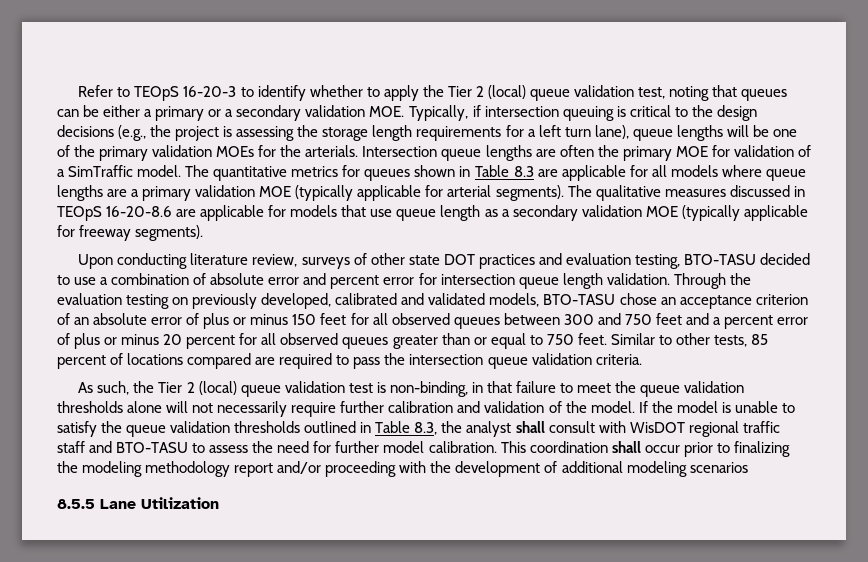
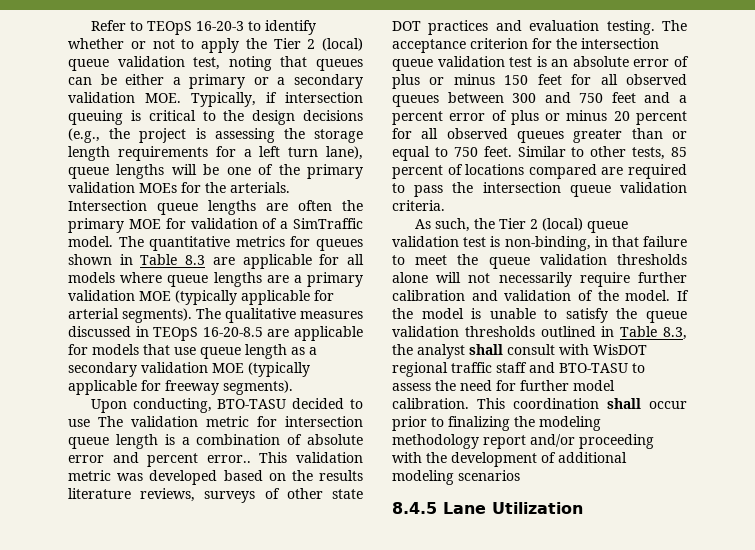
- Refer to TEOpS 16-20-3 to identify whether to apply the Tier 2 (local) queue validation test, noting that queues can be either a primary or a secondary validation MOE. Typically, if intersection queuing is critical to the design decisions (e.g., the project is assessing the storage length requirements for a left turn lane), queue lengths will be one of the primary validation MOEs for the arterials.
+ Refer to TEOpS 16-20-3 to identify whether or not to apply the Tier 2 (local) queue validation test, noting that queues can be either a primary or a secondary validation MOE. Typically, if intersection queuing is critical to the design decisions (e.g., the project is assessing the storage length requirements for a left turn lane), queue lengths will be one of the primary validation MOEs for the arterials.
- The qualitative measures discussed in TEOpS 16-20-8.6 are applicable for models that use queue length as a secondary validation MOE (typically applicable for freeway segments).
+ The qualitative measures discussed in TEOpS 16-20-8.5 are applicable for models that use queue length as a secondary validation MOE (typically applicable for freeway segments).
- Upon conducting literature review, surveys of other state DOT practices and evaluation testing, BTO-TASU decided to use a combination of absolute error and percent error for intersection queue length validation. Through the evaluation testing on previously developed, calibrated and validated models, BTO-TASU chose an acceptance criterion of an absolute error of plus or minus 150 feet for all observed queues between 300 and 750 feet and a percent error of plus or minus 20 percent for all observed queues greater than or equal to 750 feet.
+ Upon conducting, BTO-TASU decided to use The validation metric for intersection queue length is a combination of absolute error and percent error.. This validation metric was developed based on the results literature reviews, surveys of other state DOT practices and evaluation testing. The acceptance criterion for the intersection queue validation test is an absolute error of plus or minus 150 feet for all observed queues between 300 and 750 feet and a percent error of plus or minus 20 percent for all observed queues greater than or equal to 750 feet.
- 8.5.5 Lane Utilization
+ 8.4.5 Lane Utilization

